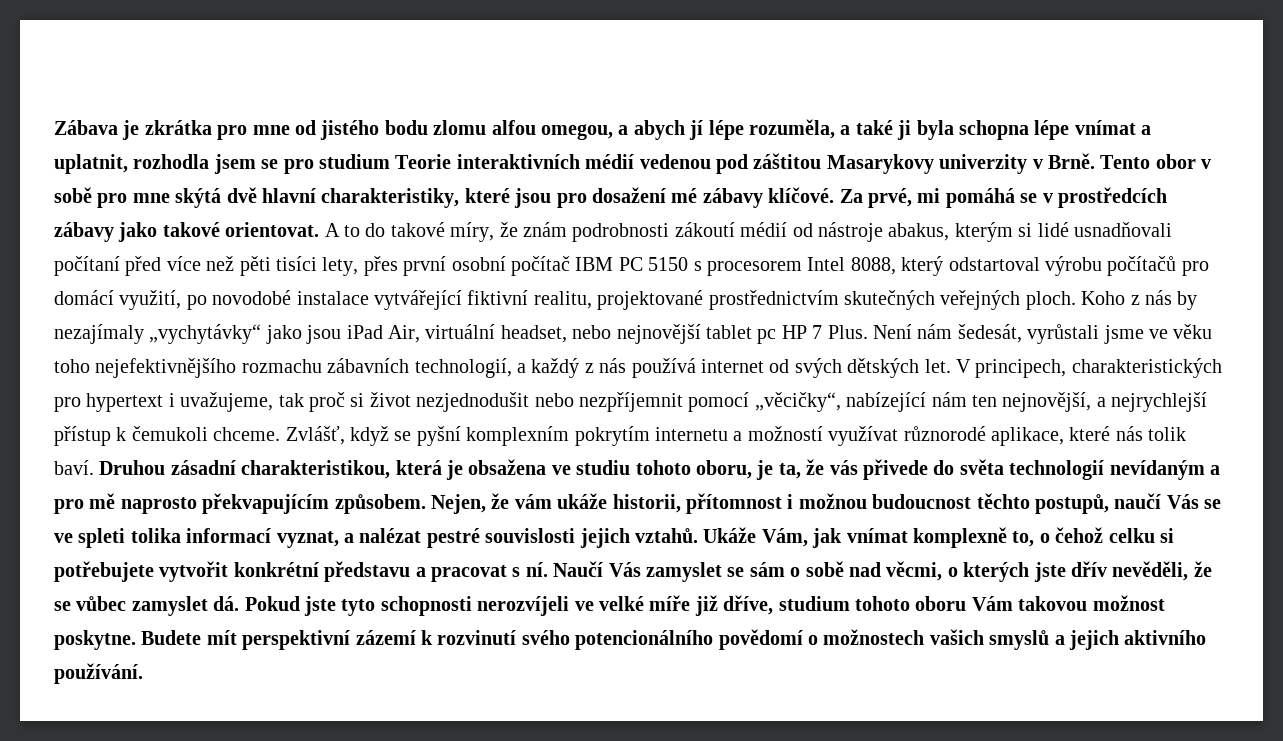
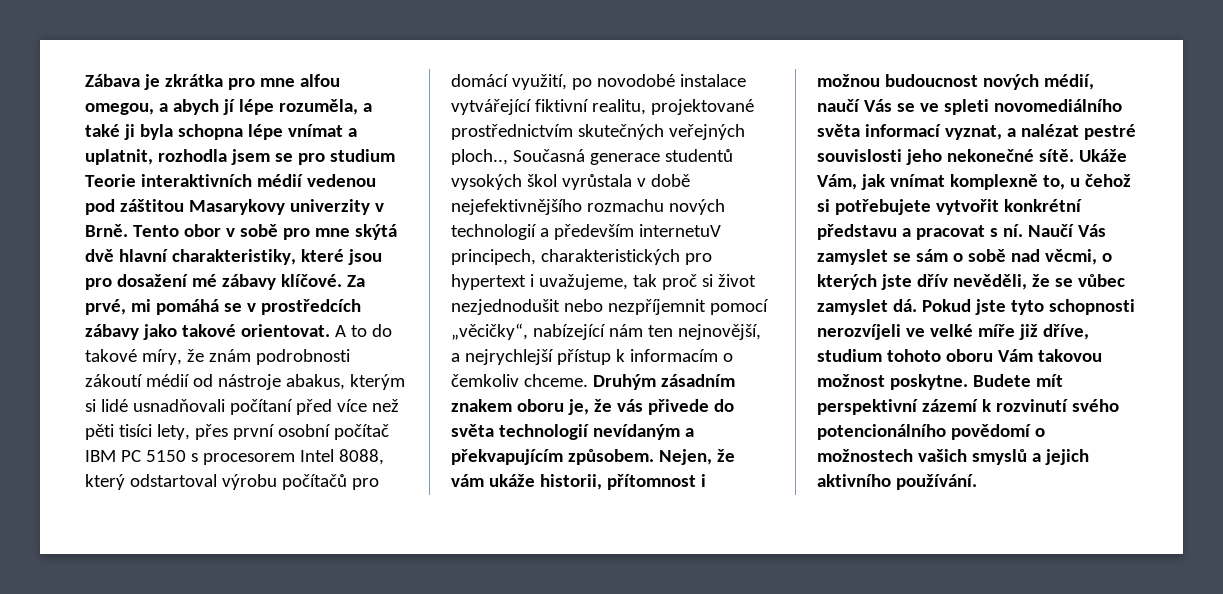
- Zábava je zkrátka pro mne od jistého bodu zlomu alfou omegou, a abych jí lépe rozuměla, a také ji byla schopna lépe vnímat a uplatnit, rozhodla jsem se pro studium Teorie interaktivních médií vedenou pod záštitou Masarykovy univerzity v Brně.
+ Zábava je zkrátka pro mne alfou omegou, a abych jí lépe rozuměla, a také ji byla schopna lépe vnímat a uplatnit, rozhodla jsem se pro studium Teorie interaktivních médií vedenou pod záštitou Masarykovy univerzity v Brně.
- A to do takové míry, že znám podrobnosti zákoutí médií od nástroje abakus, kterým si lidé usnadňovali počítaní před více než pěti tisíci lety, přes první osobní počítač IBM PC 5150 s procesorem Intel 8088, který odstartoval výrobu počítačů pro domácí využití, po novodobé instalace vytvářející fiktivní realitu, projektované prostřednictvím skutečných veřejných ploch. Koho z nás by nezajímaly „vychytávky“ jako jsou iPad Air, virtuální headset, nebo nejnovější tablet pc HP 7 Plus. Není nám šedesát, vyrůstali jsme ve věku toho nejefektivnějšího rozmachu zábavních technologií, a každý z nás používá internet od svých dětských let. V principech, charakteristických pro hypertext i uvažujeme, tak proč si život nezjednodušit nebo nezpříjemnit pomocí „věcičky“, nabízející nám ten nejnovější, a nejrychlejší přístup k čemukoli chceme. Zvlášť, když se pyšní komplexním pokrytím internetu a možností využívat různorodé aplikace, které nás tolik baví. Druhou zásadní charakteristikou, která je obsažena ve studiu tohoto oboru, je ta, že vás přivede do světa technologií nevídaným a pro mě naprosto překvapujícím způsobem.
+ A to do takové míry, že znám podrobnosti zákoutí médií od nástroje abakus, kterým si lidé usnadňovali počítaní před více než pěti tisíci lety, přes první osobní počítač IBM PC 5150 s procesorem Intel 8088, který odstartoval výrobu počítačů pro domácí využití, po novodobé instalace vytvářející fiktivní realitu, projektované prostřednictvím skutečných veřejných ploch.., Současná generace studentů vysokých škol vyrůstala v době nejefektivnějšího rozmachu nových technologií a především internetuV principech, charakteristických pro hypertext i uvažujeme, tak proč si život nezjednodušit nebo nezpříjemnit pomocí „věcičky“, nabízející nám ten nejnovější, a nejrychlejší přístup k informacím o čemkoliv chceme. Druhým zásadním znakem oboru je, že vás přivede do světa technologií nevídaným a překvapujícím způsobem.
- Nejen, že vám ukáže historii, přítomnost i možnou budoucnost těchto postupů, naučí Vás se ve spleti tolika informací vyznat, a nalézat pestré souvislosti jejich vztahů.
+ Nejen, že vám ukáže historii, přítomnost i možnou budoucnost nových médií, naučí Vás se ve spleti novomediálního světa informací vyznat, a nalézat pestré souvislosti jeho nekonečné sítě.
- Ukáže Vám, jak vnímat komplexně to, o čehož celku si potřebujete vytvořit konkrétní představu a pracovat s ní.
+ Ukáže Vám, jak vnímat komplexně to, u čehož si potřebujete vytvořit konkrétní představu a pracovat s ní.

